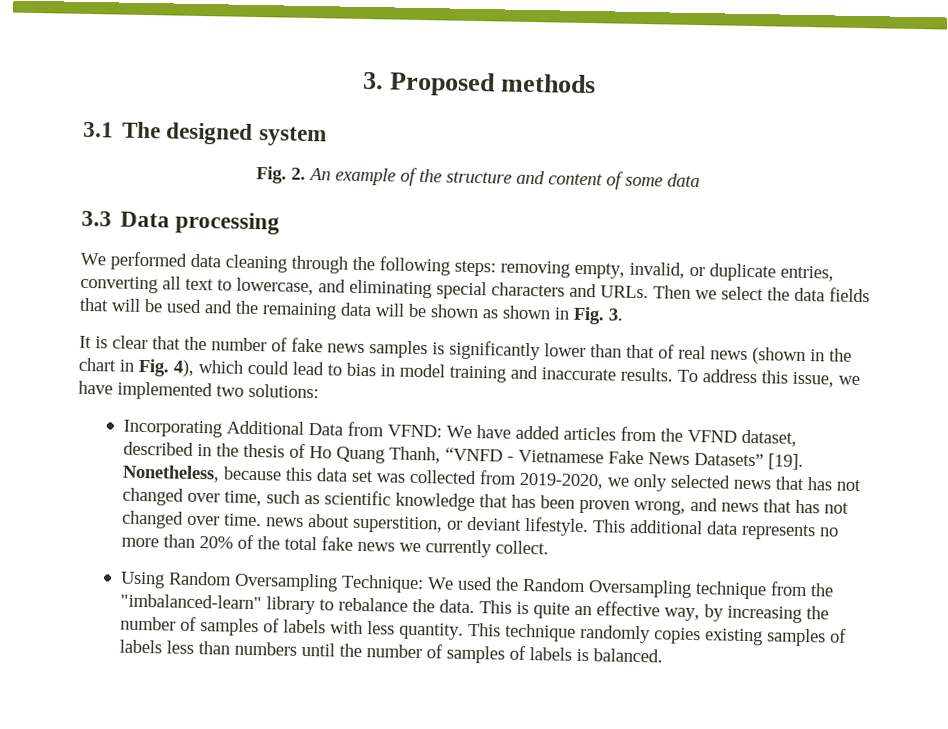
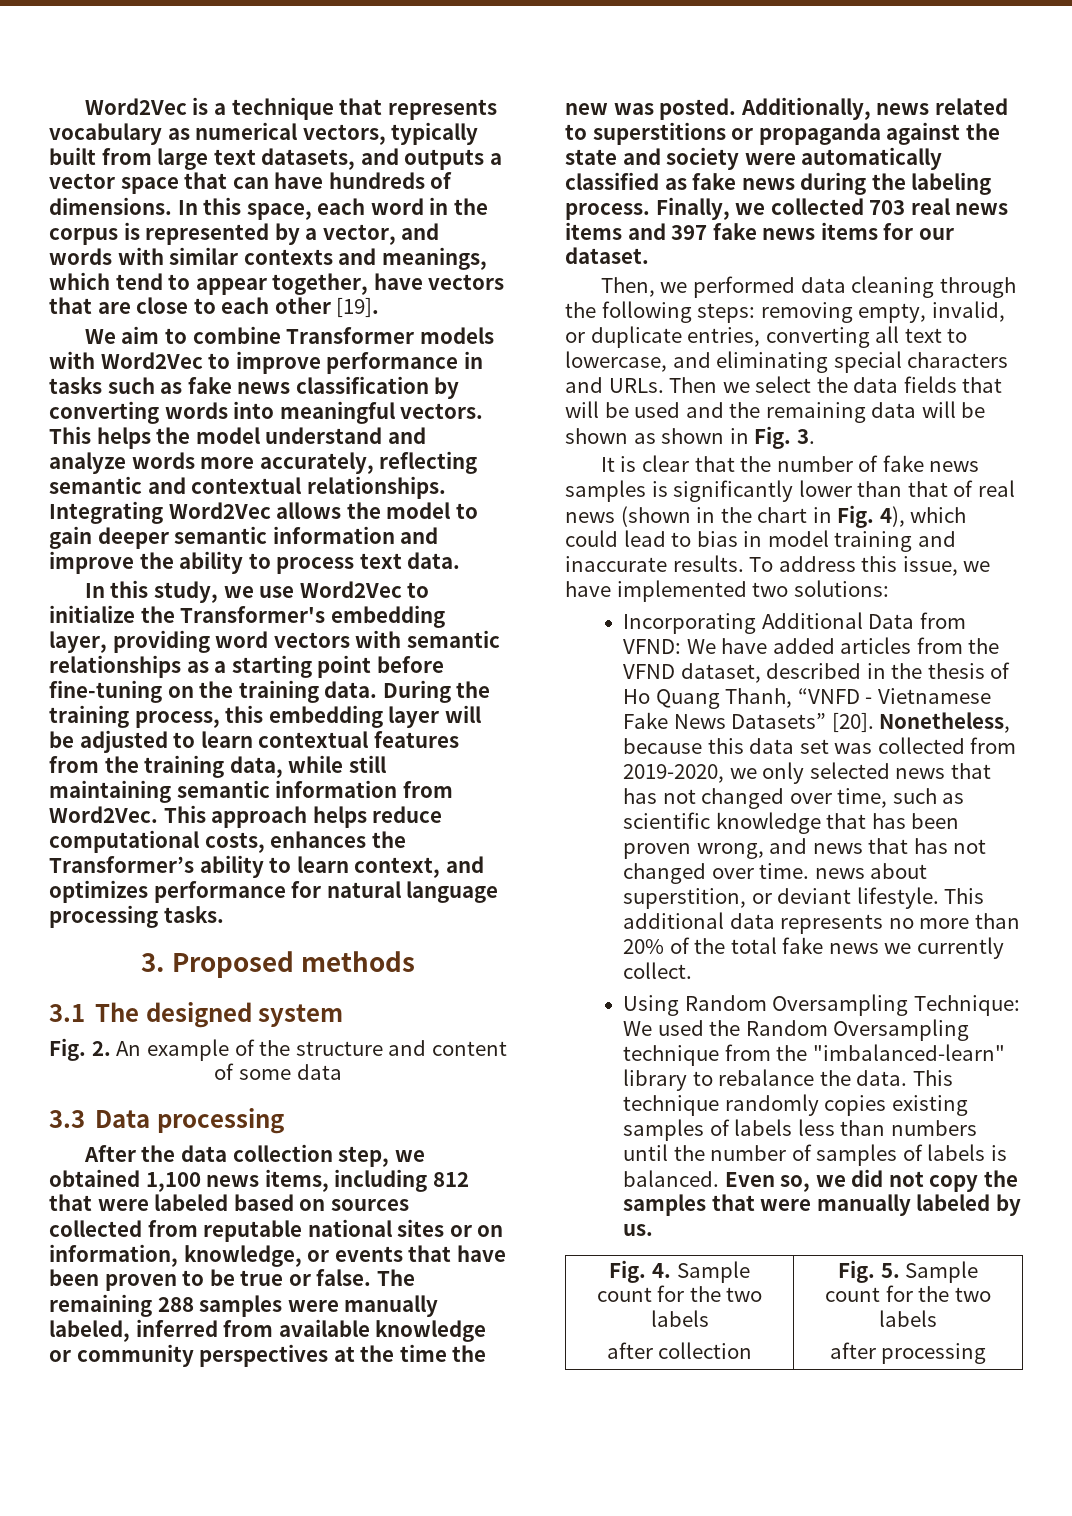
+ Word2Vec is a technique that represents vocabulary as numerical vectors, typically built from large text datasets, and outputs a vector space that can have hundreds of dimensions. In this space, each word in the corpus is represented by a vector, and words with similar contexts and meanings, which tend to appear together, have vectors that are close to each other [19].
+ We aim to combine Transformer models with Word2Vec to improve performance in tasks such as fake news classification by converting words into meaningful vectors. This helps the model understand and analyze words more accurately, reflecting semantic and contextual relationships. Integrating Word2Vec allows the model to gain deeper semantic information and improve the ability to process text data.
+ In this study, we use Word2Vec to initialize the Transformer's embedding layer, providing word vectors with semantic relationships as a starting point before fine-tuning on the training data. During the training process, this embedding layer will be adjusted to learn contextual features from the training data, while still maintaining semantic information from Word2Vec. This approach helps reduce computational costs, enhances the Transformer’s ability to learn context, and optimizes performance for natural language processing tasks.
- We performed data cleaning through the following steps: removing empty, invalid, or duplicate entries, converting all text to lowercase, and eliminating special characters and URLs.
+ After the data collection step, we obtained 1,100 news items, including 812 that were labeled based on sources collected from reputable national sites or on information, knowledge, or events that have been proven to be true or false. The remaining 288 samples were manually labeled, inferred from available knowledge or community perspectives at the time the new was posted. Additionally, news related to superstitions or propaganda against the state and society were automatically classified as fake news during the labeling process. Finally, we collected 703 real news items and 397 fake news items for our dataset.
+ Then, we performed data cleaning through the following steps: removing empty, invalid, or duplicate entries, converting all text to lowercase, and eliminating special characters and URLs.
- Incorporating Additional Data from VFND: We have added articles from the VFND dataset, described in the thesis of Ho Quang Thanh, “VNFD - Vietnamese Fake News Datasets” [19].
+ Incorporating Additional Data from VFND: We have added articles from the VFND dataset, described in the thesis of Ho Quang Thanh, “VNFD - Vietnamese Fake News Datasets” [20].
- This is quite an effective way, by increasing the number of samples of labels with less quantity. This technique randomly copies existing samples of labels less than numbers until the number of samples of labels is balanced.
+ This technique randomly copies existing samples of labels less than numbers until the number of samples of labels is balanced.
+ Even so, we did not copy the samples that were manually labeled by us.
+ Fig. 4. Sample count for the two labels
+ after collection | Fig. 5. Sample count for the two labels
+ after processing

